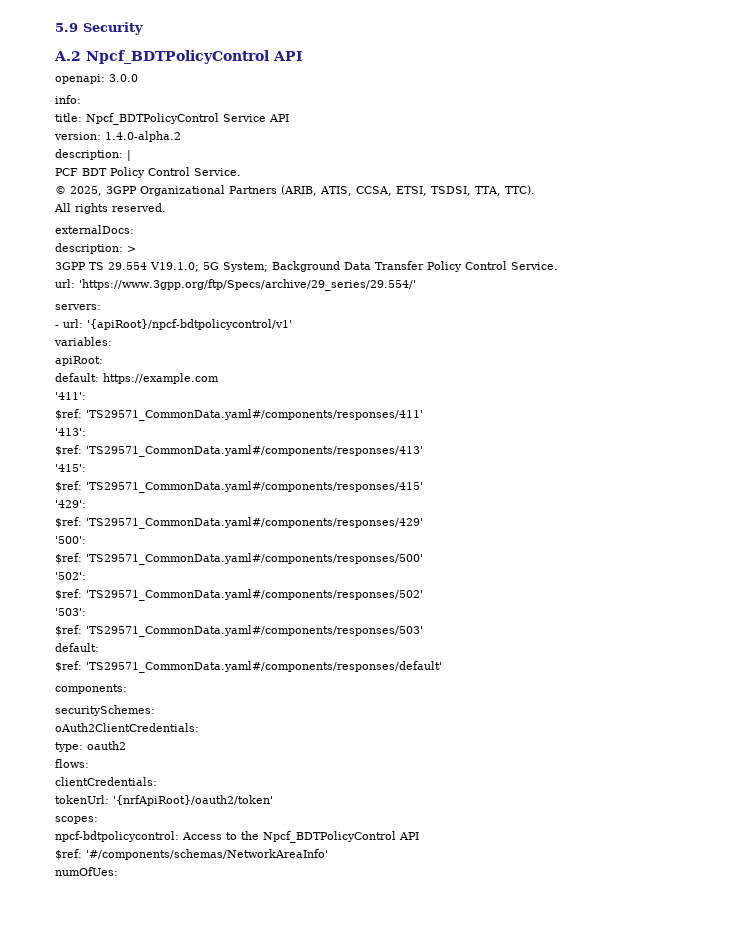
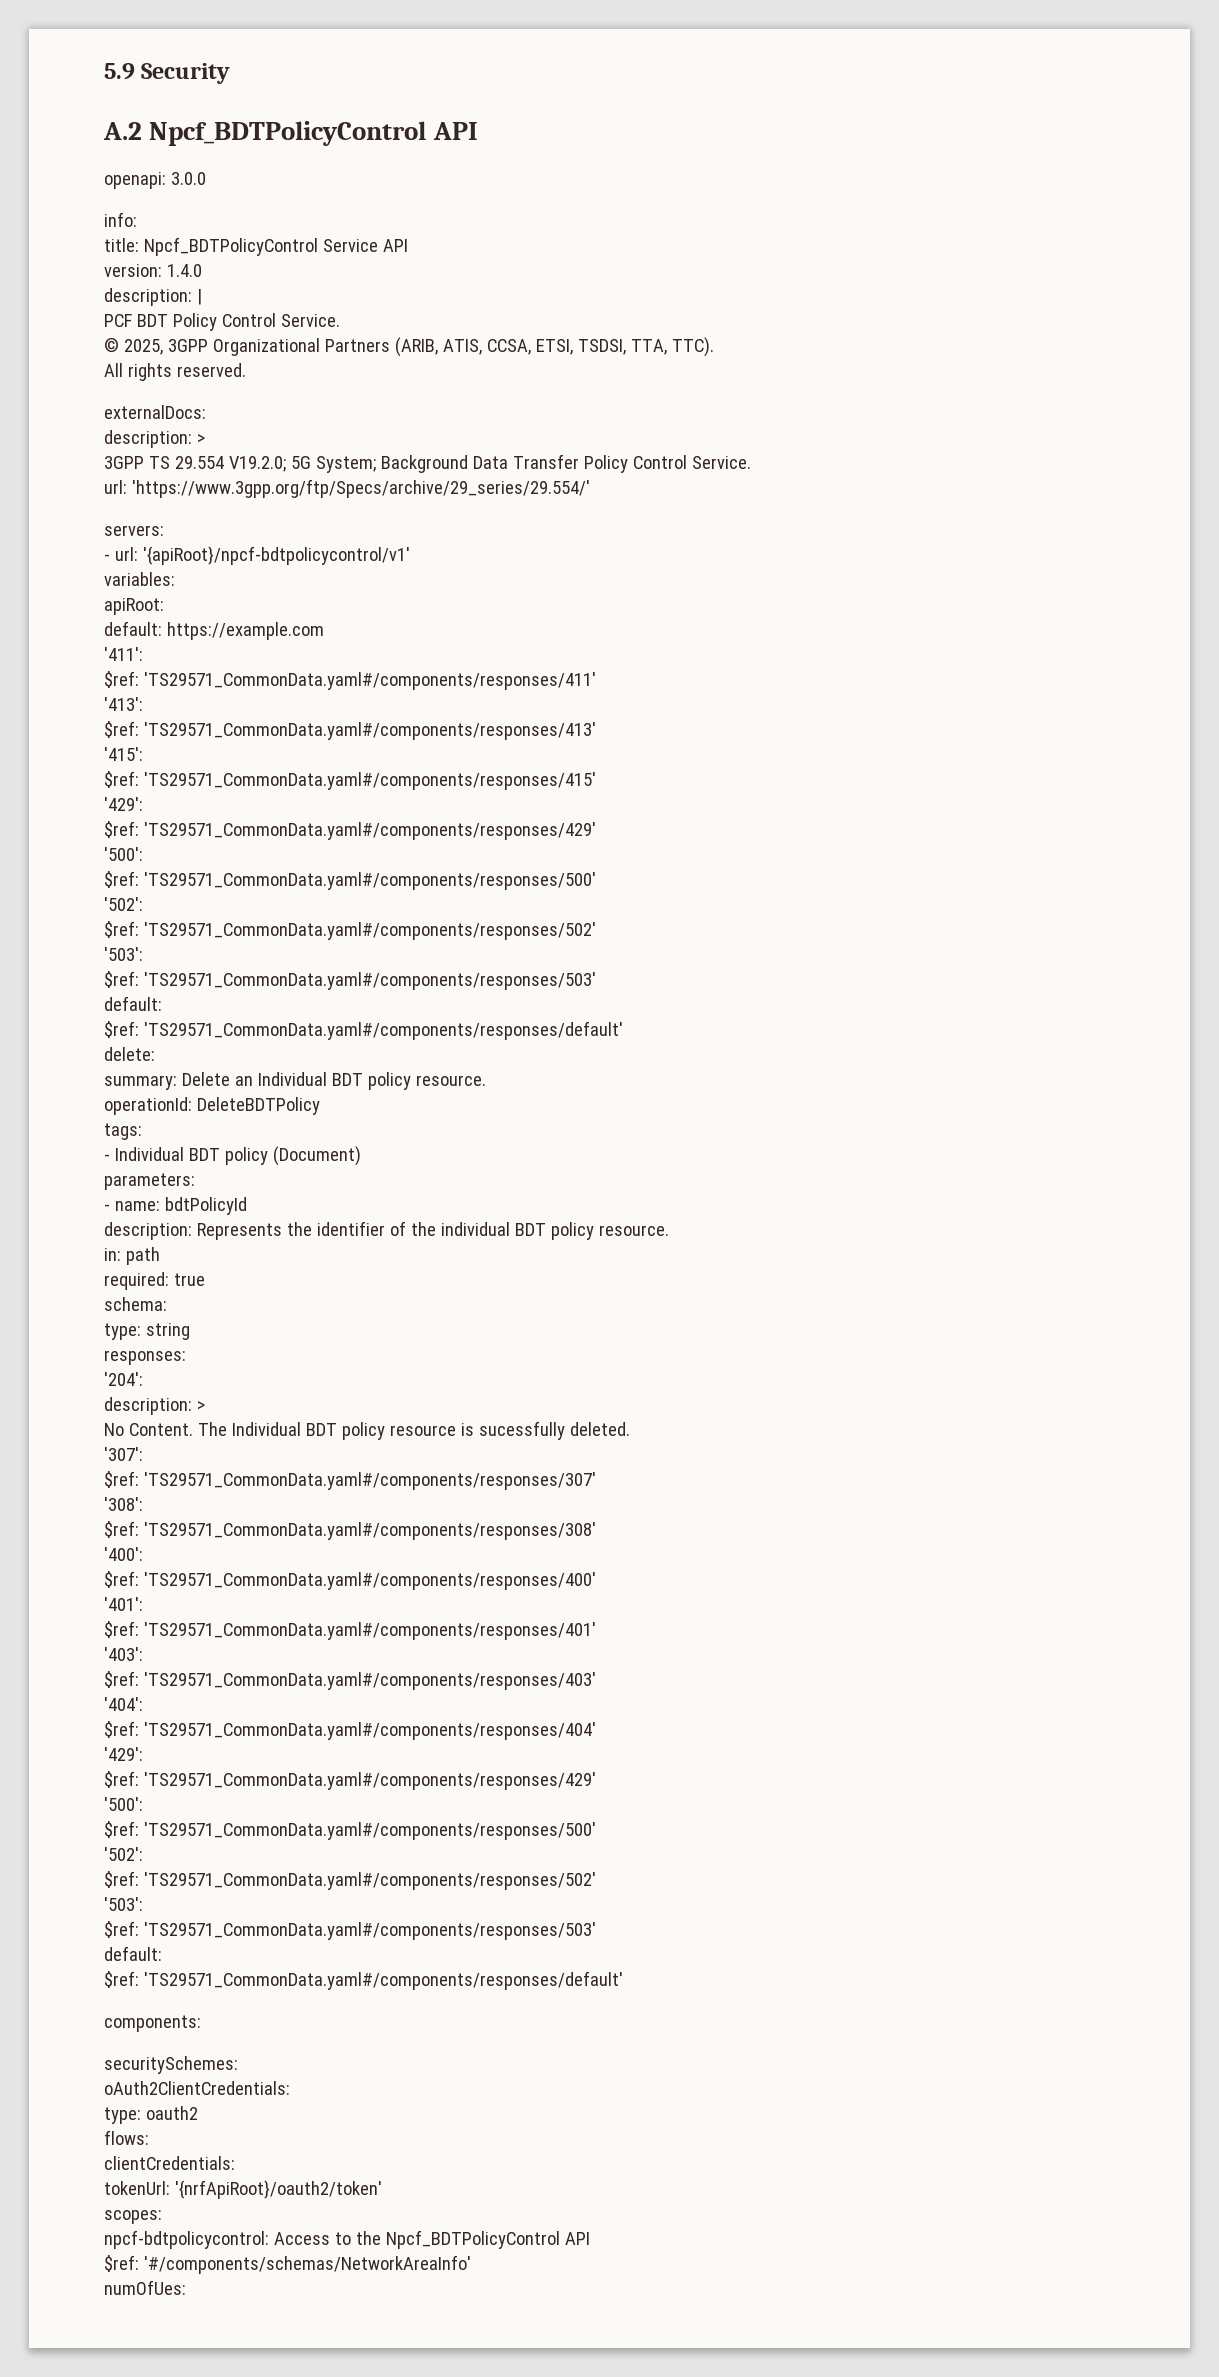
- version: 1.4.0-alpha.2
+ version: 1.4.0
- 3GPP TS 29.554 V19.1.0; 5G System; Background Data Transfer Policy Control Service.
+ 3GPP TS 29.554 V19.2.0; 5G System; Background Data Transfer Policy Control Service.
+ delete:
+ summary: Delete an Individual BDT policy resource.
+ operationId: DeleteBDTPolicy
+ tags:
+ - Individual BDT policy (Document)
+ parameters:
+ - name: bdtPolicyId
+ description: Represents the identifier of the individual BDT policy resource.
+ in: path
+ required: true
+ schema:
+ type: string
+ responses:
+ '204':
+ description: >
+ No Content. The Individual BDT policy resource is sucessfully deleted.
+ '307':
+ $ref: 'TS29571_CommonData.yaml#/components/responses/307'
+ '308':
+ $ref: 'TS29571_CommonData.yaml#/components/responses/308'
+ '400':
+ $ref: 'TS29571_CommonData.yaml#/components/responses/400'
+ '401':
+ $ref: 'TS29571_CommonData.yaml#/components/responses/401'
+ '403':
+ $ref: 'TS29571_CommonData.yaml#/components/responses/403'
+ '404':
+ $ref: 'TS29571_CommonData.yaml#/components/responses/404'
+ '429':
+ $ref: 'TS29571_CommonData.yaml#/components/responses/429'
+ '500':
+ $ref: 'TS29571_CommonData.yaml#/components/responses/500'
+ '502':
+ $ref: 'TS29571_CommonData.yaml#/components/responses/502'
+ '503':
+ $ref: 'TS29571_CommonData.yaml#/components/responses/503'
+ default:
+ $ref: 'TS29571_CommonData.yaml#/components/responses/default'

